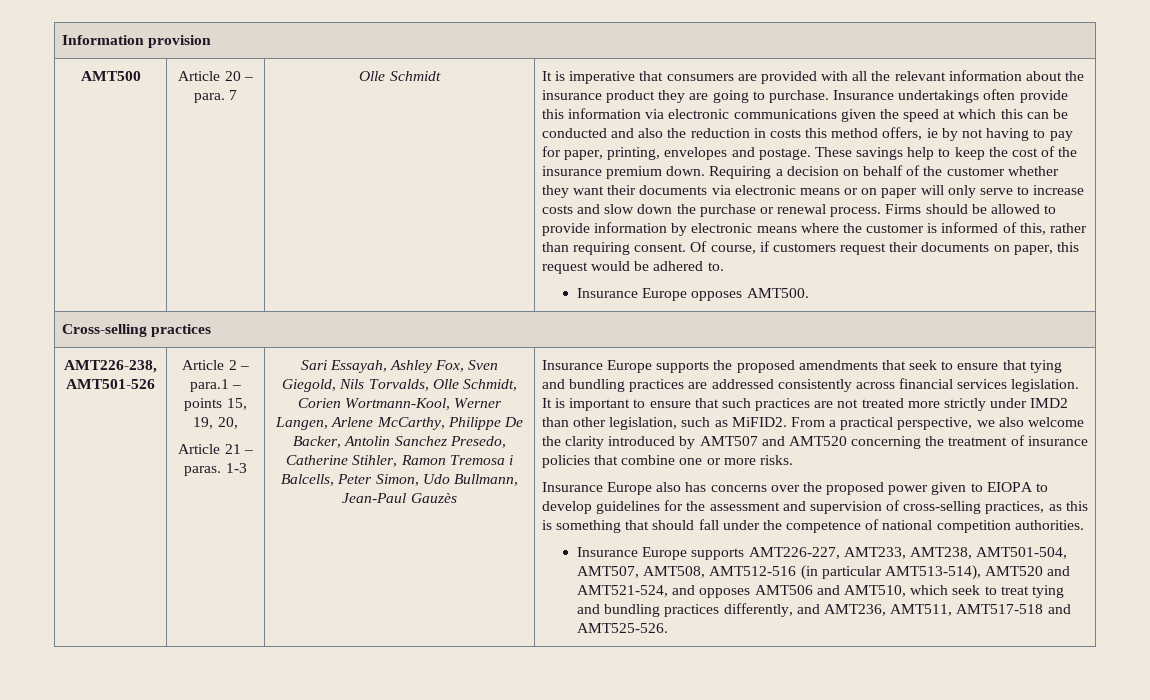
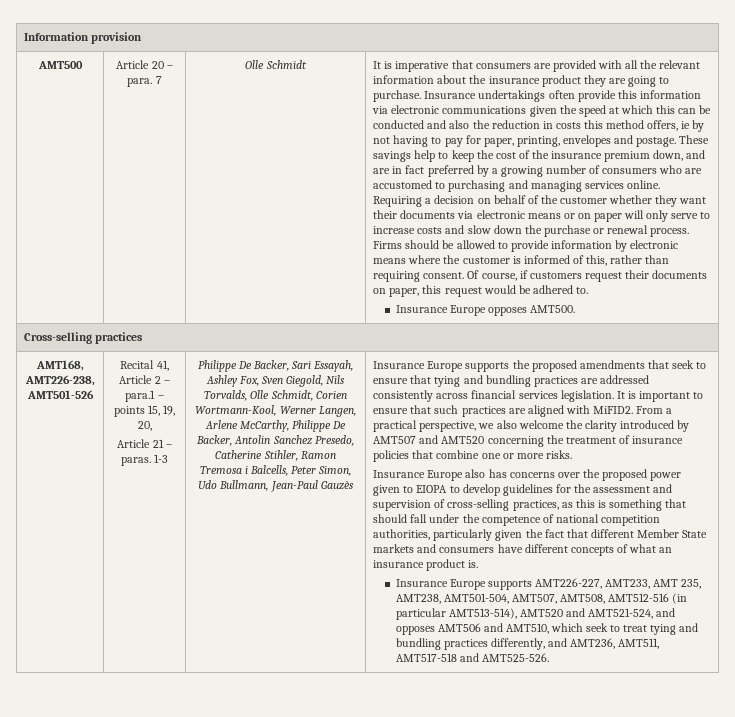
- These savings help to keep the cost of the insurance premium down.
+ These savings help to keep the cost of the insurance premium down, and are in fact preferred by a growing number of consumers who are accustomed to purchasing and managing services online.
- AMT226-238, AMT501-526
+ AMT168, AMT226-238, AMT501-526
- Article 2 – para.1 – points 15, 19, 20,
+ Recital 41, Article 2 – para.1 – points 15, 19, 20,
- Sari Essayah, Ashley Fox, Sven Giegold, Nils Torvalds, Olle Schmidt, Corien Wortmann-Kool, Werner Langen, Arlene McCarthy, Philippe De Backer, Antolin Sanchez Presedo, Catherine Stihler, Ramon Tremosa i Balcells, Peter Simon, Udo Bullmann, Jean-Paul Gauzès
+ Philippe De Backer, Sari Essayah, Ashley Fox, Sven Giegold, Nils Torvalds, Olle Schmidt, Corien Wortmann-Kool, Werner Langen, Arlene McCarthy, Philippe De Backer, Antolin Sanchez Presedo, Catherine Stihler, Ramon Tremosa i Balcells, Peter Simon, Udo Bullmann, Jean-Paul Gauzès
- It is important to ensure that such practices are not treated more strictly under IMD2 than other legislation, such as MiFID2.
+ It is important to ensure that such practices are aligned with MiFID2.
- Insurance Europe also has concerns over the proposed power given to EIOPA to develop guidelines for the assessment and supervision of cross-selling practices, as this is something that should fall under the competence of national competition authorities.
+ Insurance Europe also has concerns over the proposed power given to EIOPA to develop guidelines for the assessment and supervision of cross-selling practices, as this is something that should fall under the competence of national competition authorities, particularly given the fact that different Member State markets and consumers have different concepts of what an insurance product is.
- Insurance Europe supports AMT226-227, AMT233, AMT238, AMT501-504, AMT507, AMT508, AMT512-516 (in particular AMT513-514), AMT520 and AMT521-524, and opposes AMT506 and AMT510, which seek to treat tying and bundling practices differently, and AMT236, AMT511, AMT517-518 and AMT525-526.
+ Insurance Europe supports AMT226-227, AMT233, AMT 235, AMT238, AMT501-504, AMT507, AMT508, AMT512-516 (in particular AMT513-514), AMT520 and AMT521-524, and opposes AMT506 and AMT510, which seek to treat tying and bundling practices differently, and AMT236, AMT511, AMT517-518 and AMT525-526.

